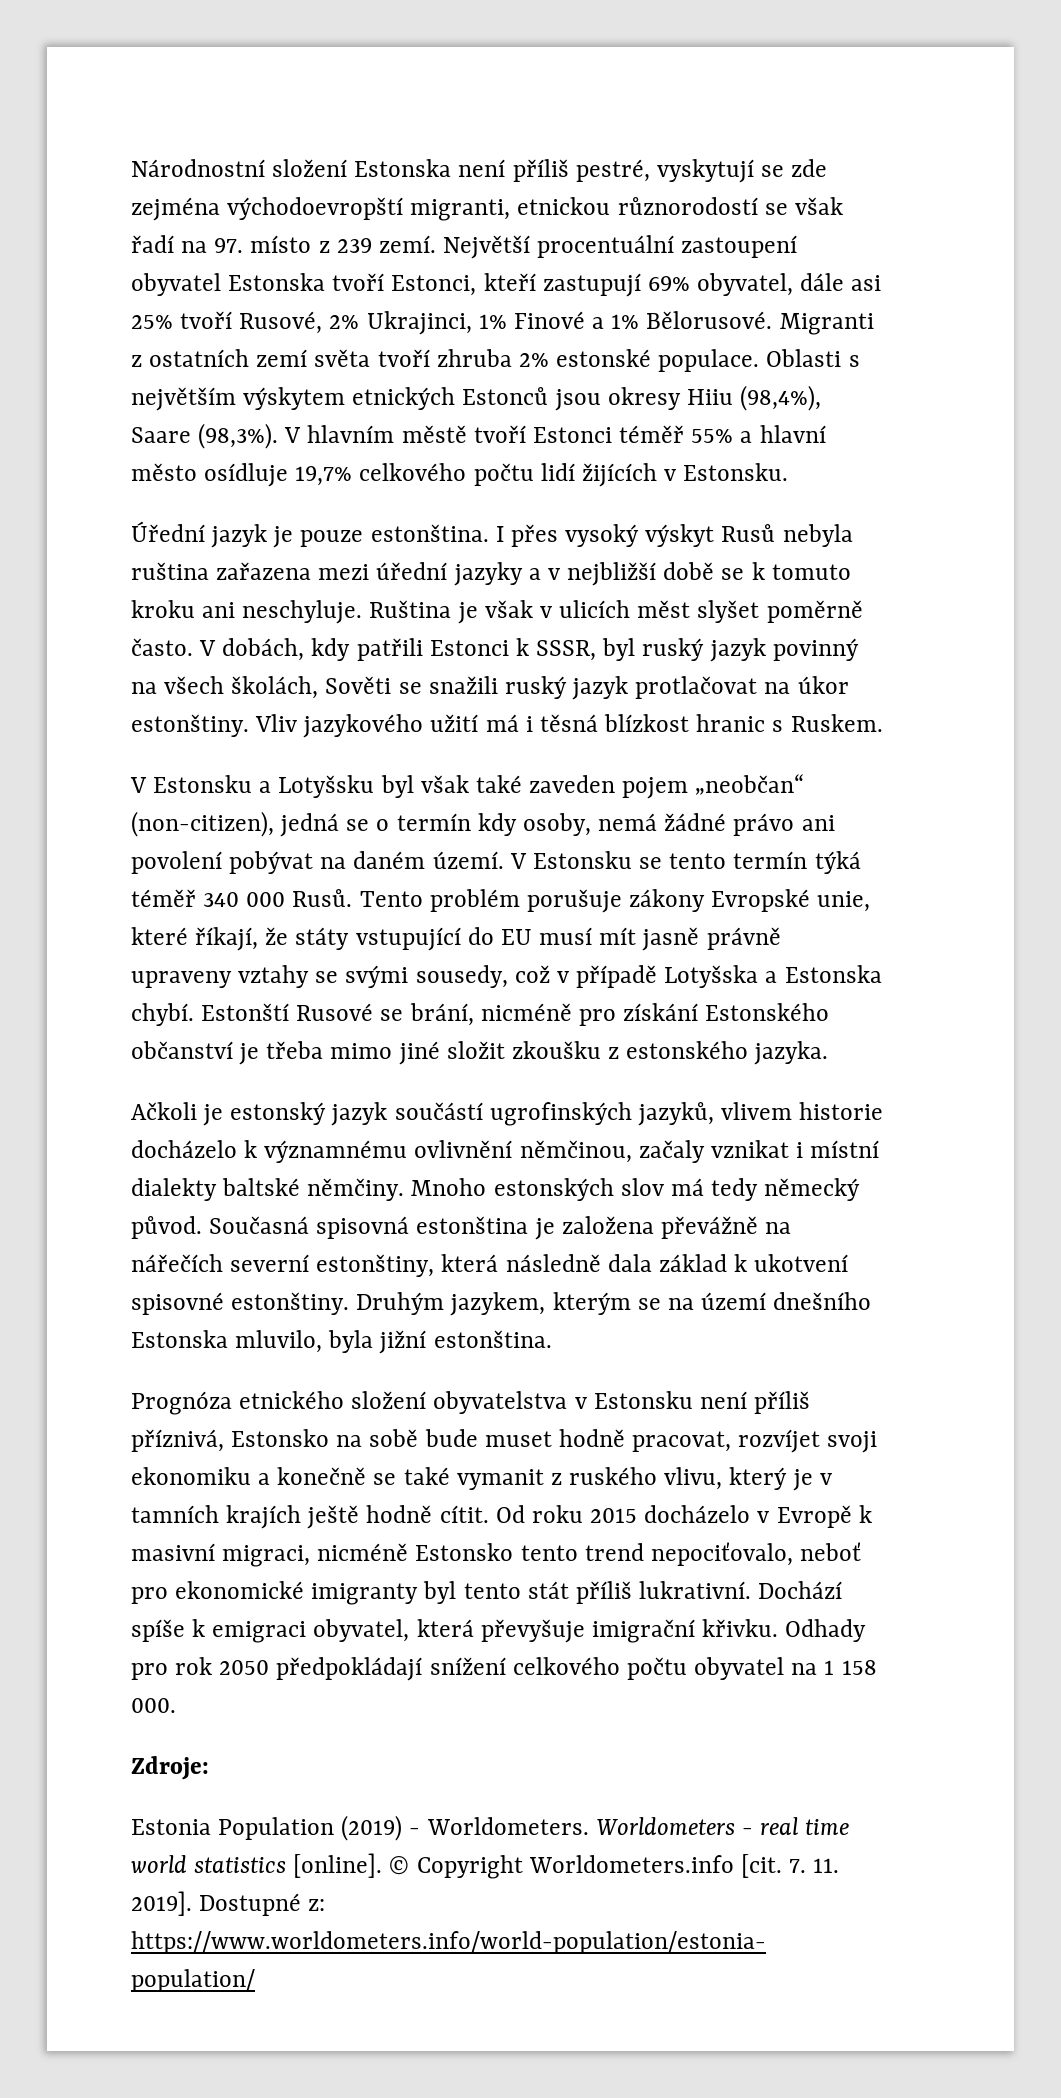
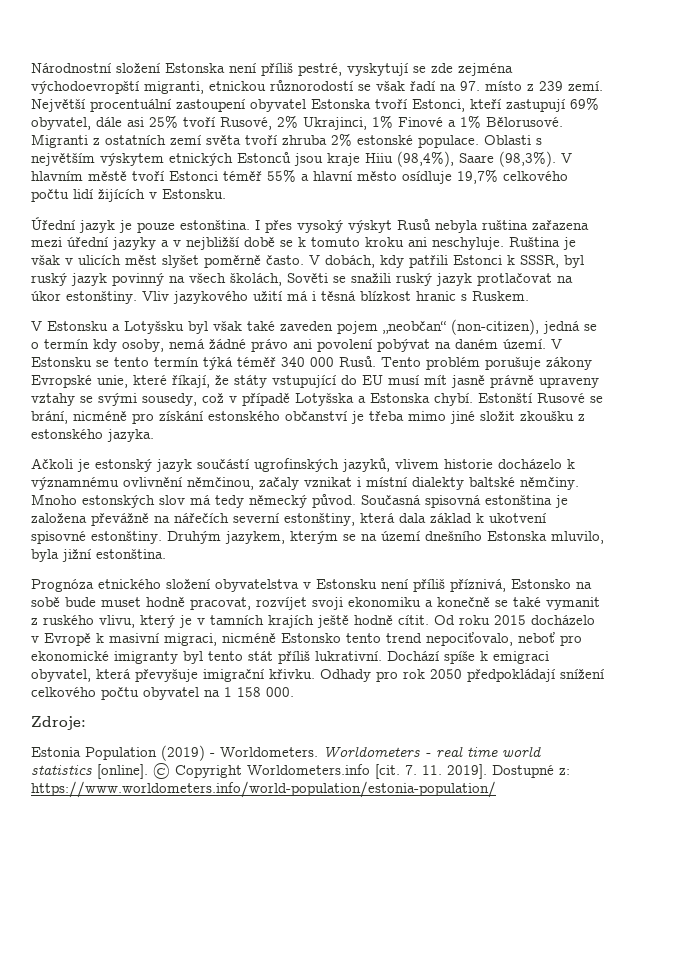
- Oblasti s největším výskytem etnických Estonců jsou okresy Hiiu (98,4%), Saare (98,3%).
+ Oblasti s největším výskytem etnických Estonců jsou kraje Hiiu (98,4%), Saare (98,3%).
- Estonští Rusové se brání, nicméně pro získání Estonského občanství je třeba mimo jiné složit zkoušku z estonského jazyka.
+ Estonští Rusové se brání, nicméně pro získání estonského občanství je třeba mimo jiné složit zkoušku z estonského jazyka.
- Současná spisovná estonština je založena převážně na nářečích severní estonštiny, která následně dala základ k ukotvení spisovné estonštiny.
+ Současná spisovná estonština je založena převážně na nářečích severní estonštiny, která dala základ k ukotvení spisovné estonštiny.

